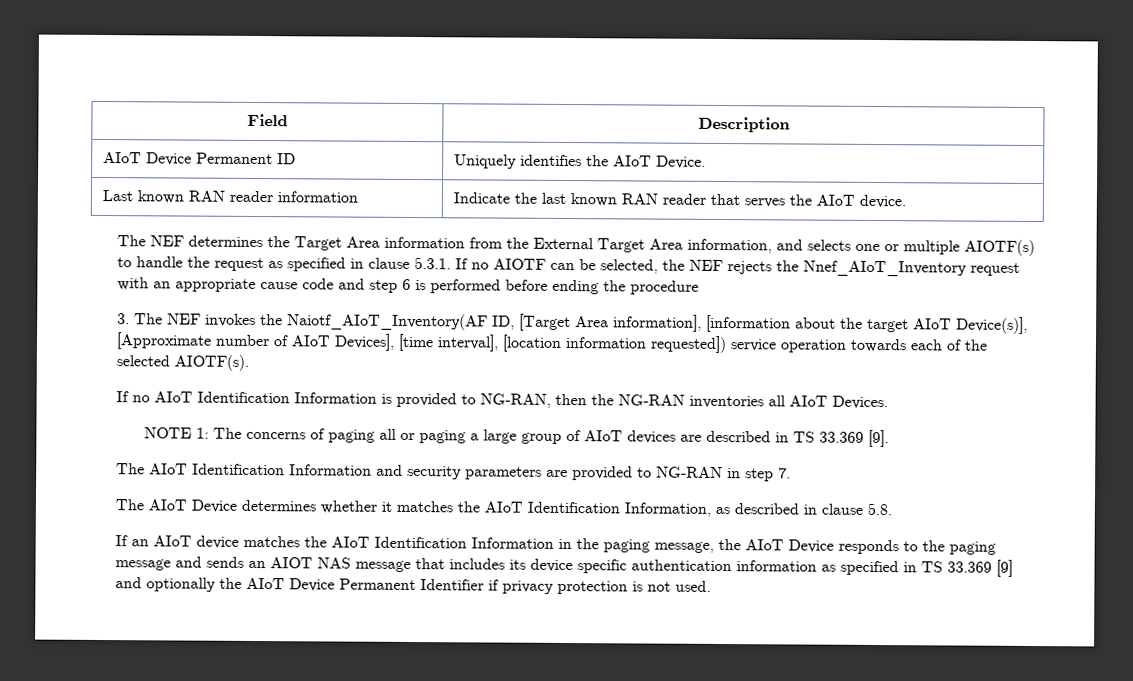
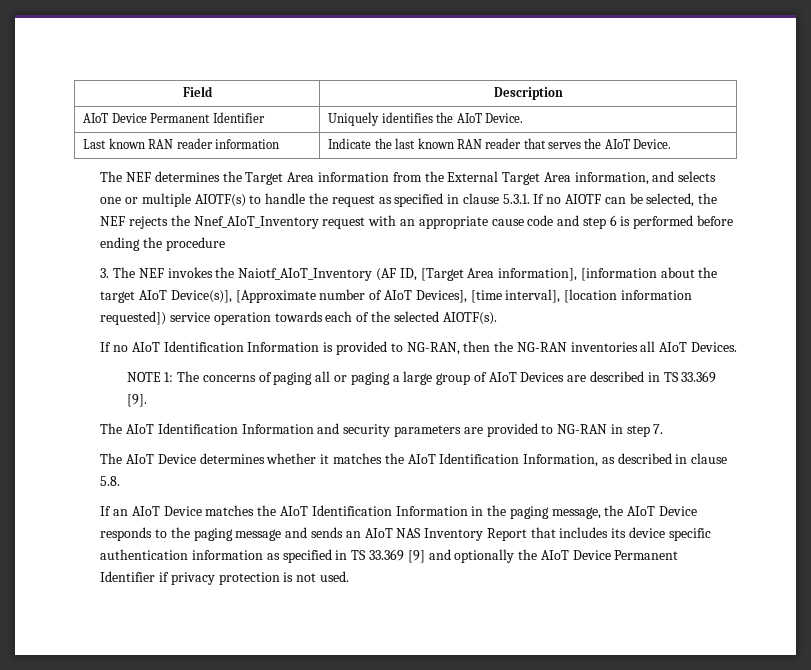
- AIoT Device Permanent ID | Uniquely identifies the AIoT Device.
+ AIoT Device Permanent Identifier | Uniquely identifies the AIoT Device.
- Last known RAN reader information | Indicate the last known RAN reader that serves the AIoT device.
+ Last known RAN reader information | Indicate the last known RAN reader that serves the AIoT Device.
- 3. The NEF invokes the Naiotf_AIoT_Inventory(AF ID, [Target Area information], [information about the target AIoT Device(s)], [Approximate number of AIoT Devices], [time interval], [location information requested]) service operation towards each of the selected AIOTF(s).
+ 3. The NEF invokes the Naiotf_AIoT_Inventory (AF ID, [Target Area information], [information about the target AIoT Device(s)], [Approximate number of AIoT Devices], [time interval], [location information requested]) service operation towards each of the selected AIOTF(s).
- NOTE 1: The concerns of paging all or paging a large group of AIoT devices are described in TS 33.369 [9].
+ NOTE 1: The concerns of paging all or paging a large group of AIoT Devices are described in TS 33.369 [9].
- If an AIoT device matches the AIoT Identification Information in the paging message, the AIoT Device responds to the paging message and sends an AIOT NAS message that includes its device specific authentication information as specified in TS 33.369 [9] and optionally the AIoT Device Permanent Identifier if privacy protection is not used.
+ If an AIoT Device matches the AIoT Identification Information in the paging message, the AIoT Device responds to the paging message and sends an AIoT NAS Inventory Report that includes its device specific authentication information as specified in TS 33.369 [9] and optionally the AIoT Device Permanent Identifier if privacy protection is not used.

